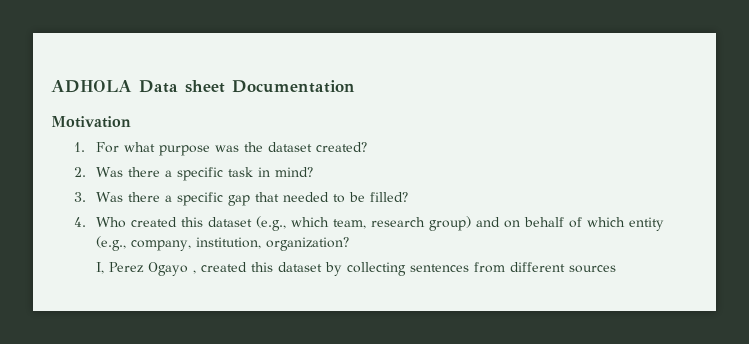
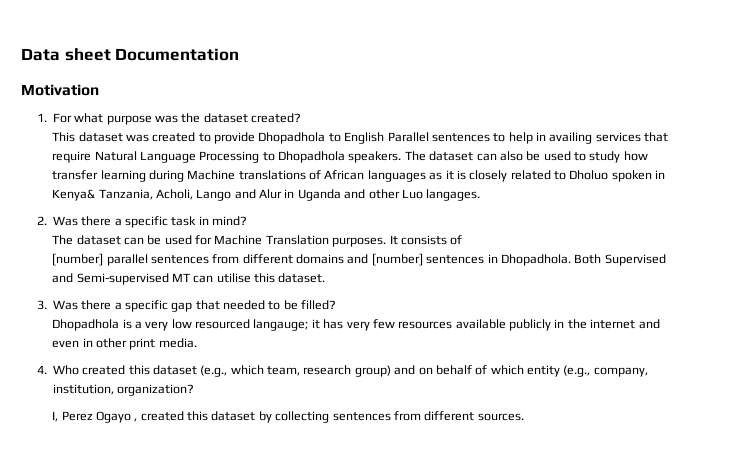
- ADHOLA Data sheet Documentation
+ Data sheet Documentation
+ This dataset was created to provide Dhopadhola to English Parallel sentences to help in availing services that require Natural Language Processing to Dhopadhola speakers. The dataset can also be used to study how transfer learning during Machine translations of African languages as it is closely related to Dholuo spoken in Kenya& Tanzania, Acholi, Lango and Alur in Uganda and other Luo langages.
+ The dataset can be used for Machine Translation purposes. It consists of
+ [number] parallel sentences from different domains and [number] sentences in Dhopadhola. Both Supervised and Semi-supervised MT can utilise this dataset.
+ Dhopadhola is a very low resourced langauge; it has very few resources available publicly in the internet and even in other print media.
- I, Perez Ogayo , created this dataset by collecting sentences from different sources
+ I, Perez Ogayo , created this dataset by collecting sentences from different sources.

